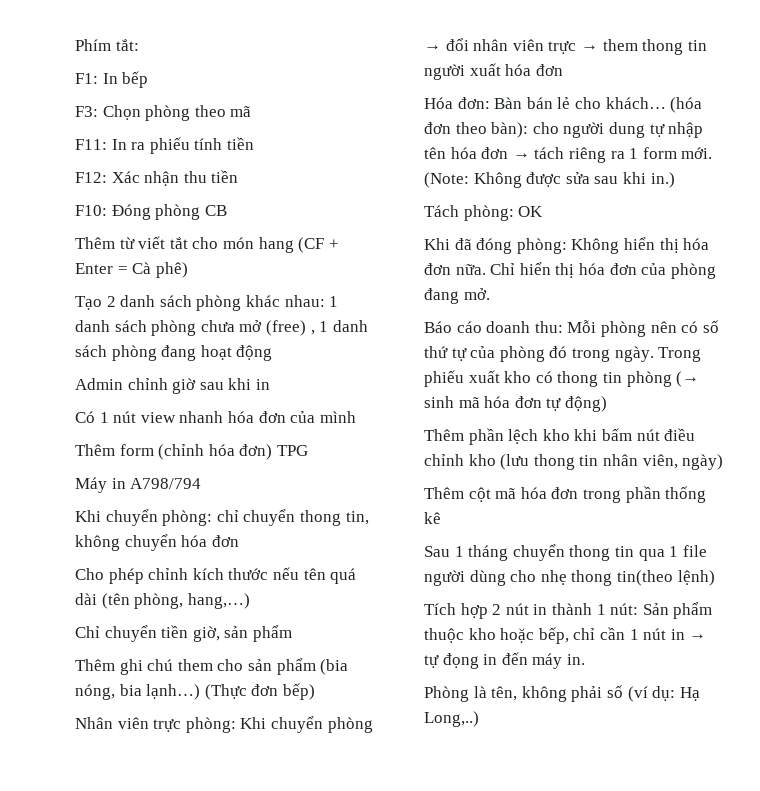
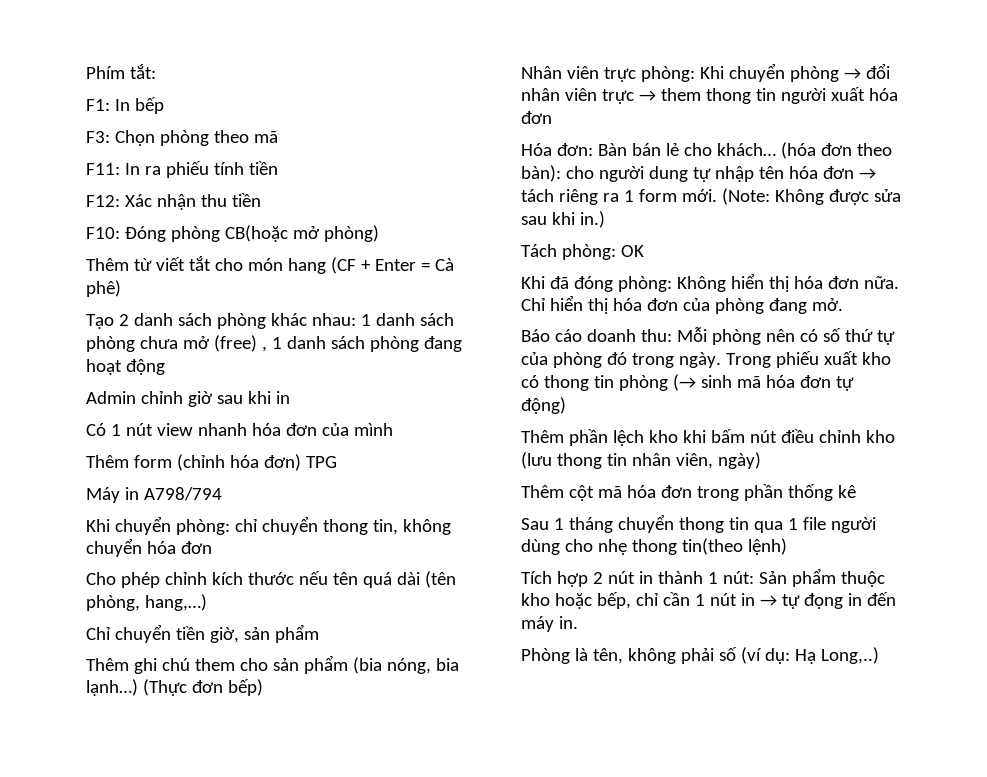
- F10: Đóng phòng CB
+ F10: Đóng phòng CB(hoặc mở phòng)

